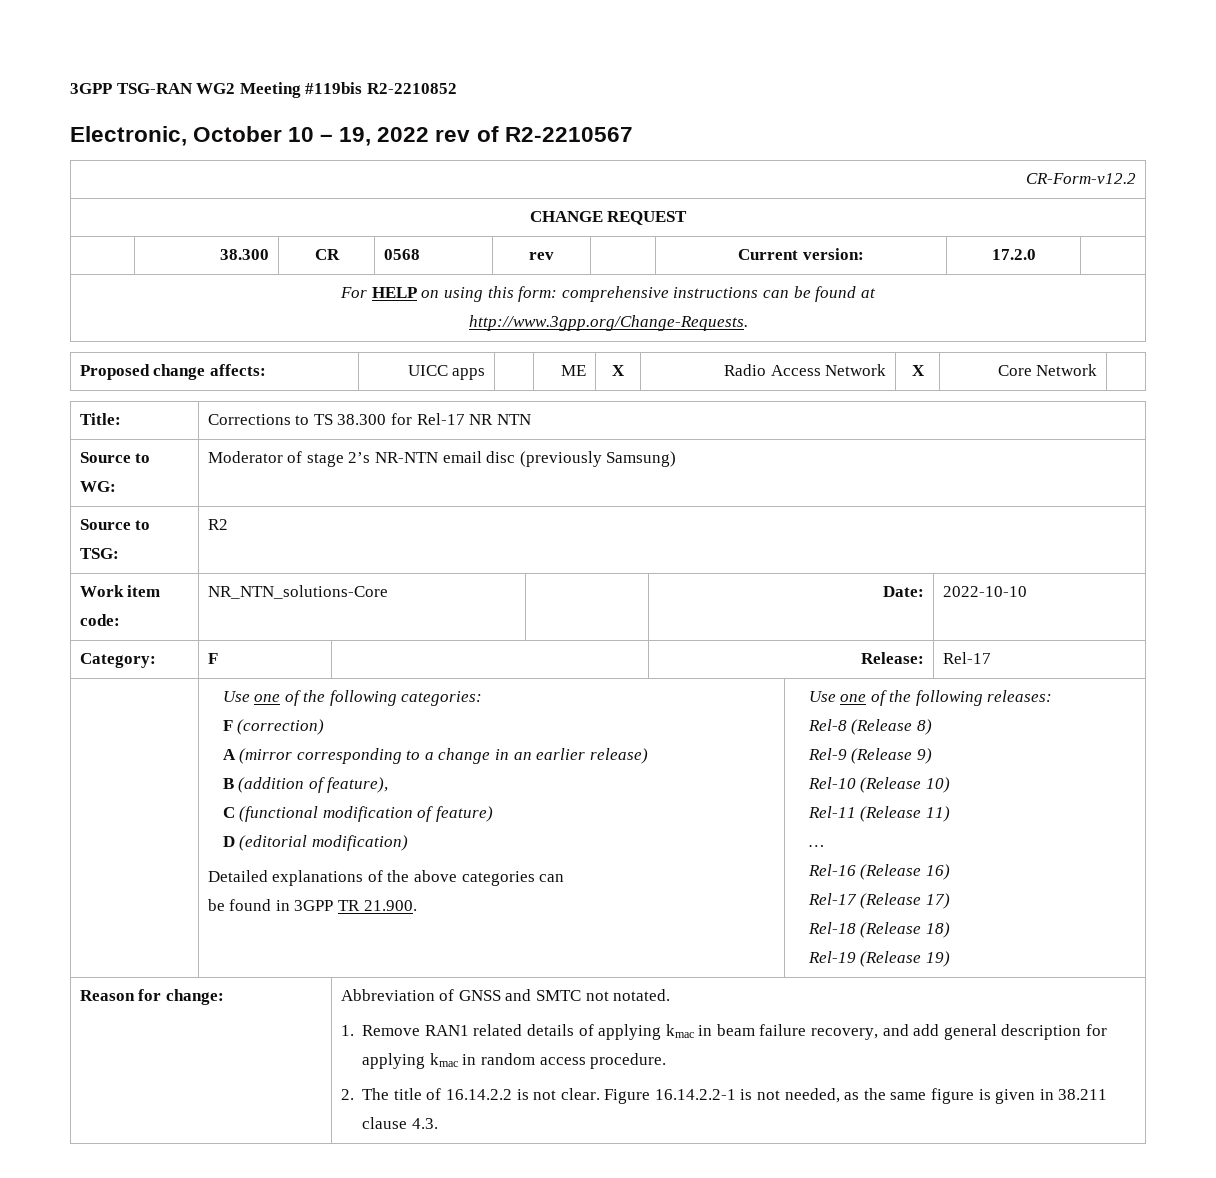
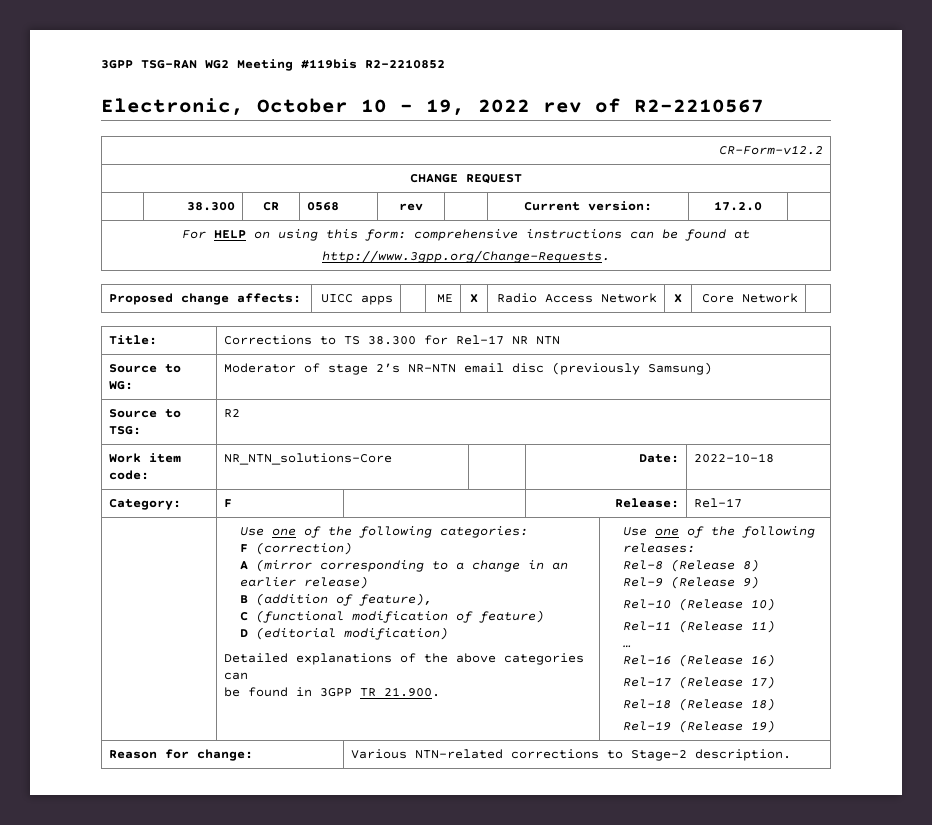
- Work item code: | NR_NTN_solutions-Core | | Date: | 2022-10-10
+ Work item code: | NR_NTN_solutions-Core | | Date: | 2022-10-18
- Abbreviation of GNSS and SMTC not notated.
- 1. Remove RAN1 related details of applying kmac in beam failure recovery, and add general description for applying kmac in random access procedure.
- 2. The title of 16.14.2.2 is not clear. Figure 16.14.2.2-1 is not needed, as the same figure is given in 38.211 clause 4.3.
+ Various NTN-related corrections to Stage-2 description.

